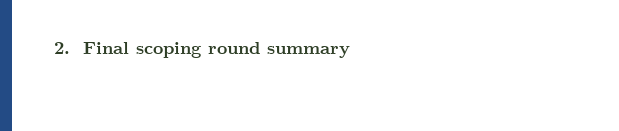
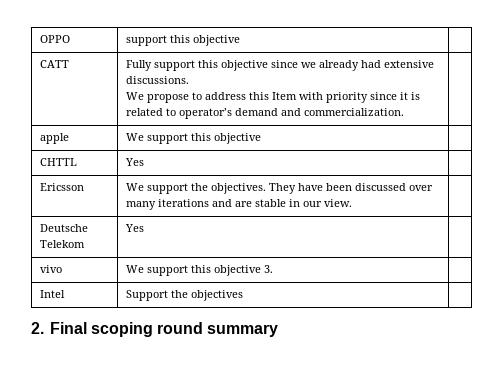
+ OPPO | support this objective |
+ CATT | Fully support this objective since we already had extensive discussions.
+ We propose to address this Item with priority since it is related to operator’s demand and commercialization. |
+ apple | We support this objective |
+ CHTTL | Yes |
+ Ericsson | We support the objectives. They have been discussed over many iterations and are stable in our view. |
+ Deutsche Telekom | Yes |
+ vivo | We support this objective 3. |
+ Intel | Support the objectives |

